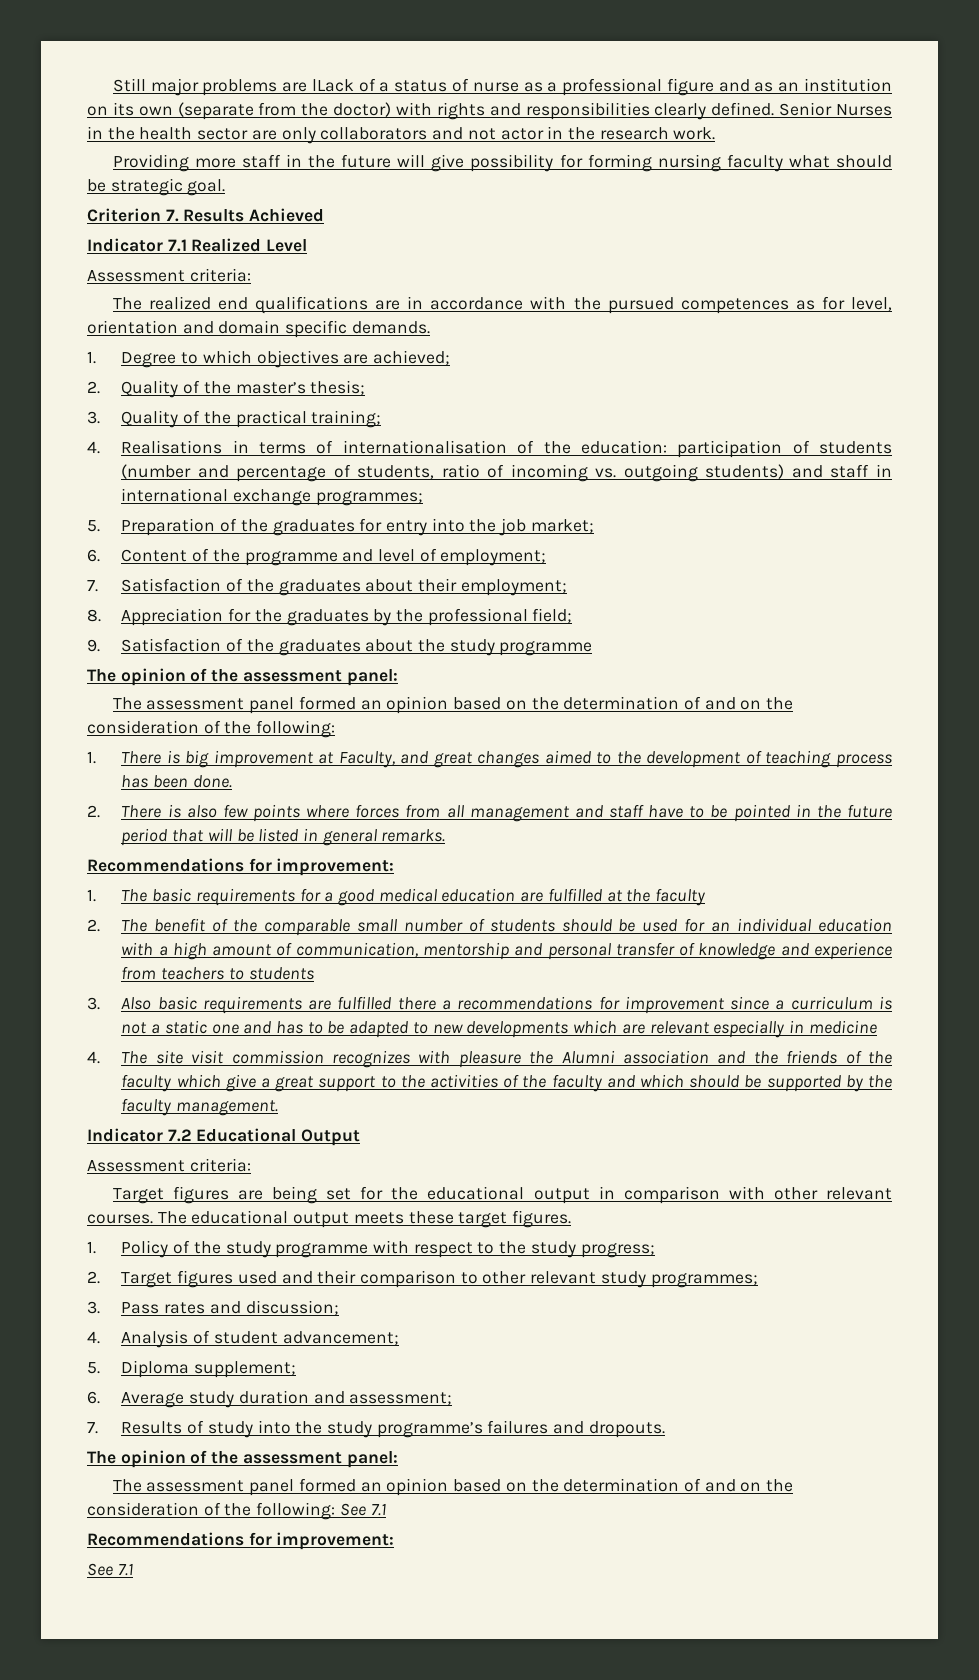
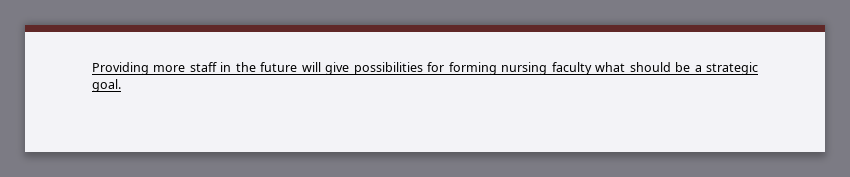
- Still major problems are lLack of a status of nurse as a professional figure and as an institution on its own (separate from the doctor) with rights and responsibilities clearly defined. Senior Nurses in the health sector are only collaborators and not actor in the research work.
- Providing more staff in the future will give possibility for forming nursing faculty what should be strategic goal.
+ Providing more staff in the future will give possibilities for forming nursing faculty what should be a strategic goal.
- Criterion 7. Results Achieved
- Indicator 7.1 Realized Level
- Assessment criteria:
- The realized end qualifications are in accordance with the pursued competences as for level, orientation and domain specific demands.
- 1. Degree to which objectives are achieved;
- 2. Quality of the master’s thesis;
- 3. Quality of the practical training;
- 4. Realisations in terms of internationalisation of the education: participation of students (number and percentage of students, ratio of incoming vs. outgoing students) and staff in international exchange programmes;
- 5. Preparation of the graduates for entry into the job market;
- 6. Content of the programme and level of employment;
- 7. Satisfaction of the graduates about their employment;
- 8. Appreciation for the graduates by the professional field;
- 9. Satisfaction of the graduates about the study programme
- The opinion of the assessment panel:
- The assessment panel formed an opinion based on the determination of and on the consideration of the following:
- 1. There is big improvement at Faculty, and great changes aimed to the development of teaching process has been done.
- 2. There is also few points where forces from all management and staff have to be pointed in the future period that will be listed in general remarks.
- Recommendations for improvement:
- 1. The basic requirements for a good medical education are fulfilled at the faculty
- 2. The benefit of the comparable small number of students should be used for an individual education with a high amount of communication, mentorship and personal transfer of knowledge and experience from teachers to students
- 3. Also basic requirements are fulfilled there a recommendations for improvement since a curriculum is not a static one and has to be adapted to new developments which are relevant especially in medicine
- 4. The site visit commission recognizes with pleasure the Alumni association and the friends of the faculty which give a great support to the activities of the faculty and which should be supported by the faculty management.
- Indicator 7.2 Educational Output
- Assessment criteria:
- Target figures are being set for the educational output in comparison with other relevant courses. The educational output meets these target figures.
- 1. Policy of the study programme with respect to the study progress;
- 2. Target figures used and their comparison to other relevant study programmes;
- 3. Pass rates and discussion;
- 4. Analysis of student advancement;
- 5. Diploma supplement;
- 6. Average study duration and assessment;
- 7. Results of study into the study programme’s failures and dropouts.
- The opinion of the assessment panel:
- The assessment panel formed an opinion based on the determination of and on the consideration of the following: See 7.1
- Recommendations for improvement:
- See 7.1

